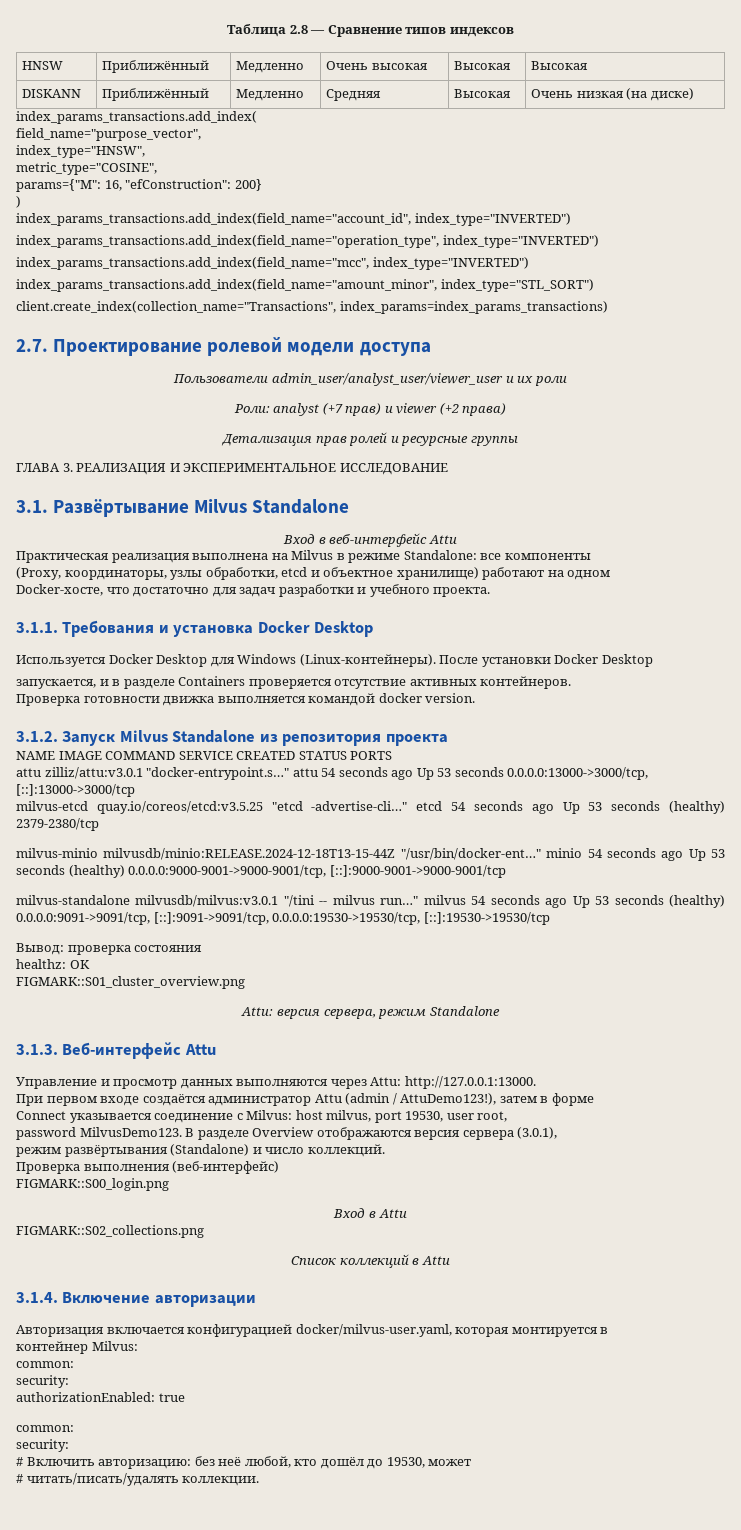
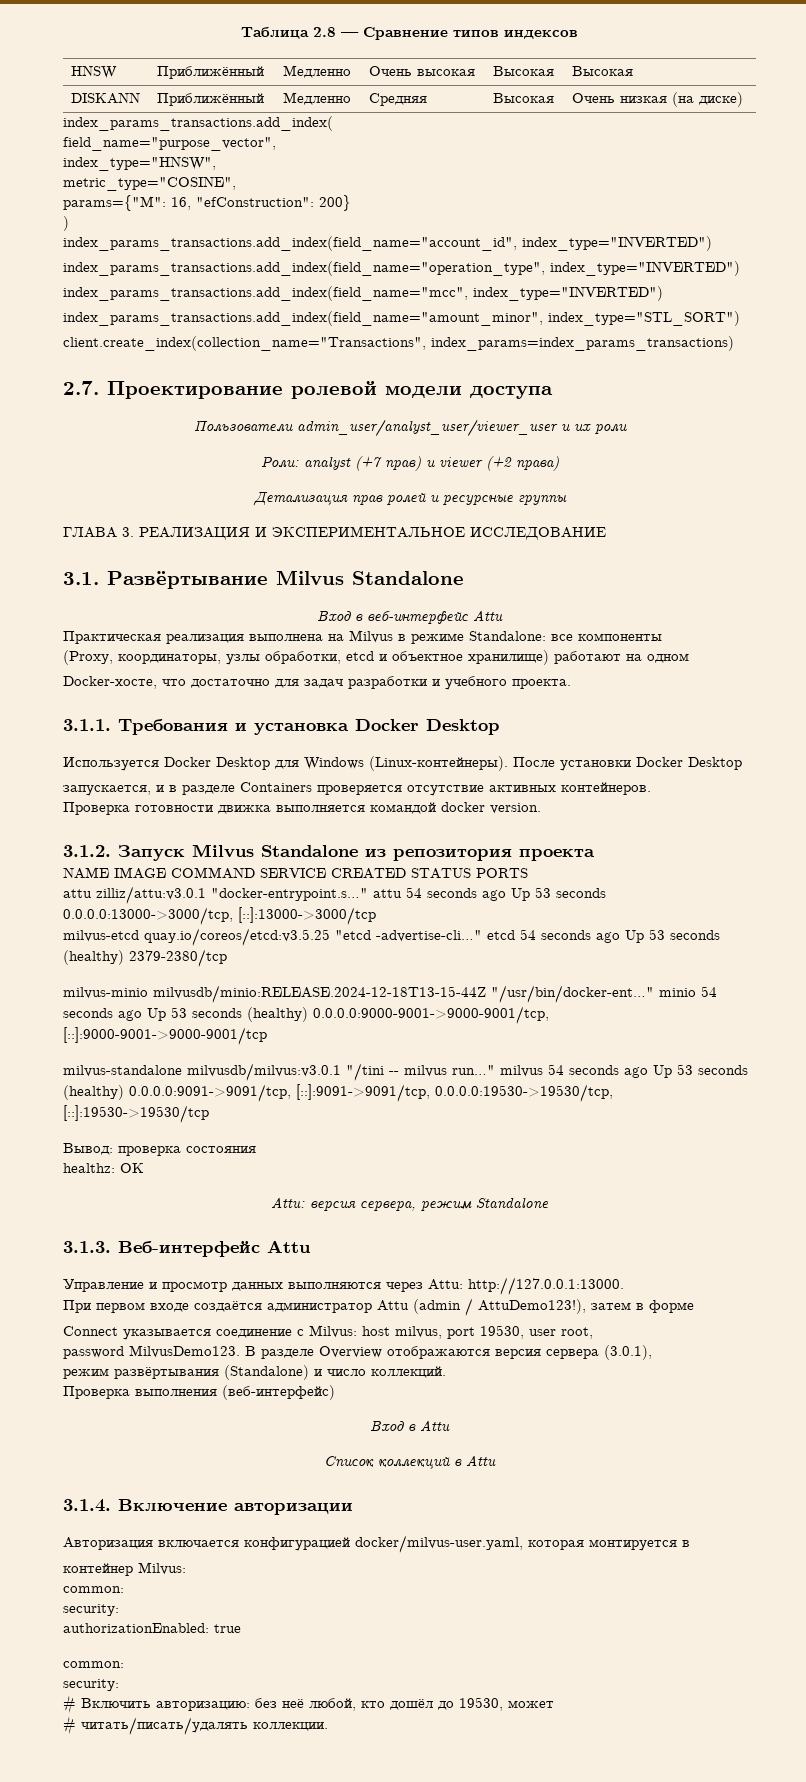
- FIGMARK::S01_cluster_overview.png
- FIGMARK::S00_login.png
- FIGMARK::S02_collections.png

